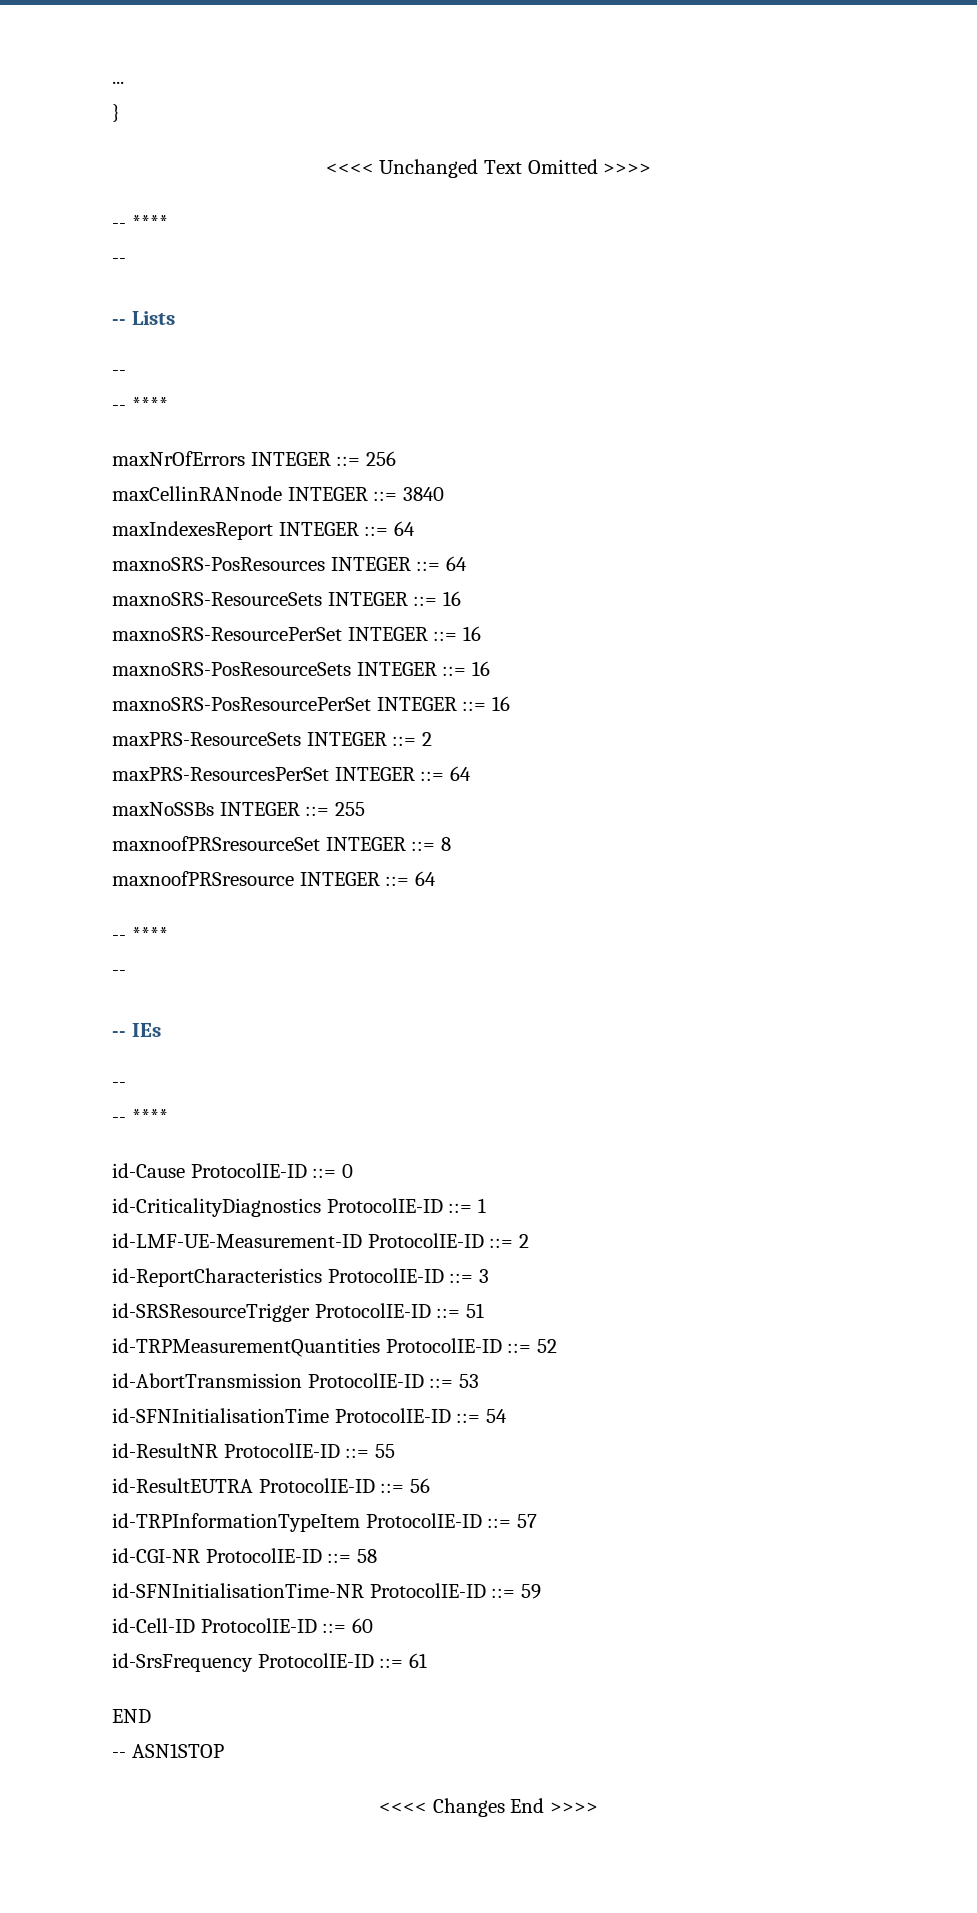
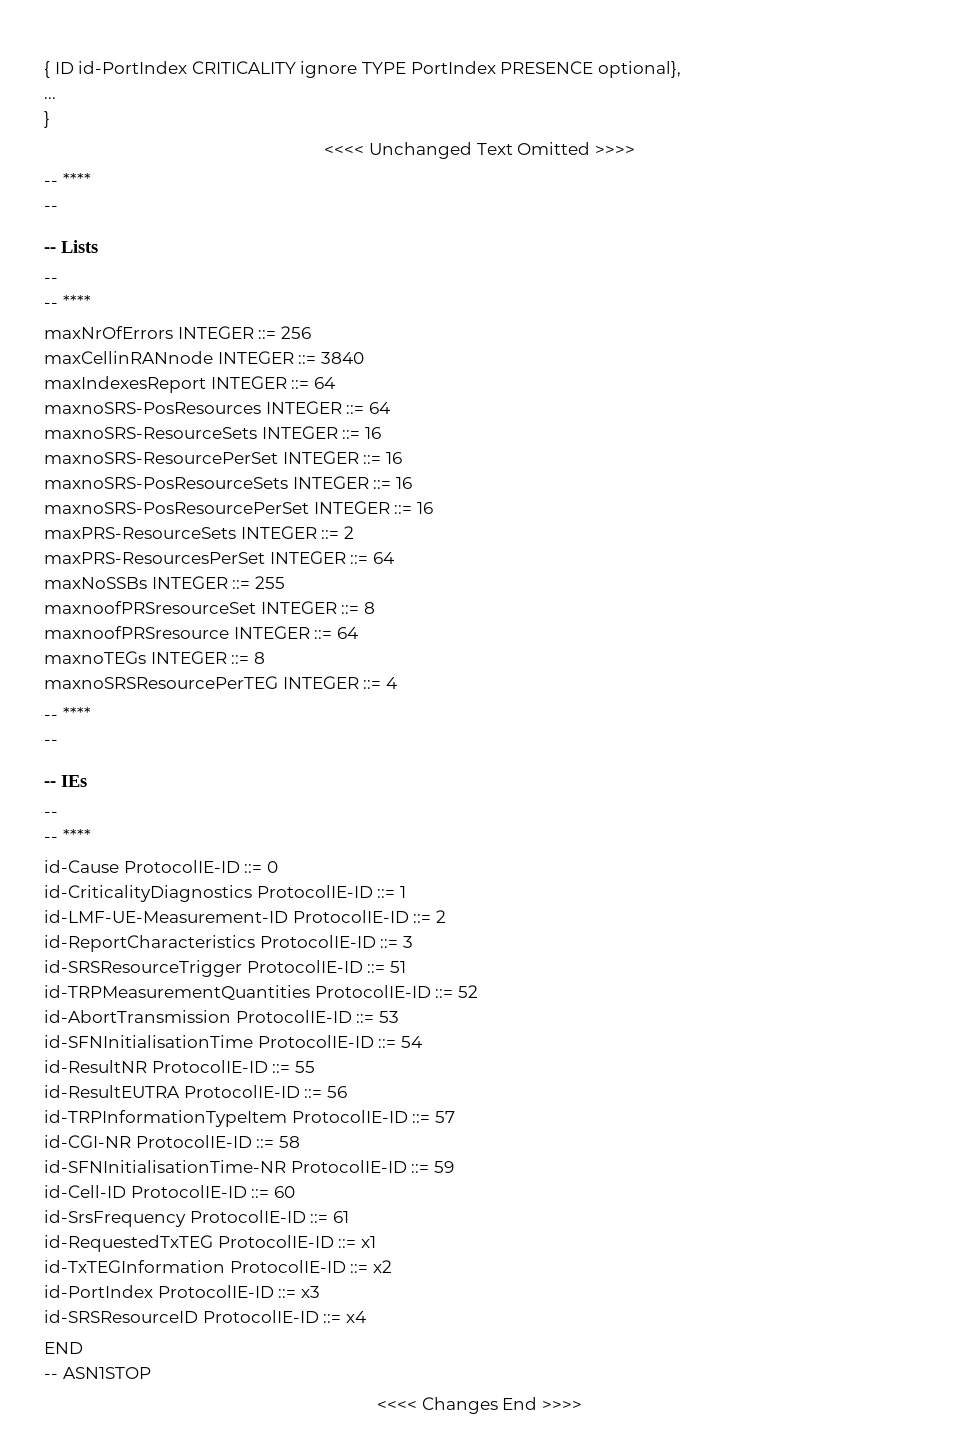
+ { ID id-PortIndex CRITICALITY ignore TYPE PortIndex PRESENCE optional},
+ maxnoTEGs INTEGER ::= 8
+ maxnoSRSResourcePerTEG INTEGER ::= 4
+ id-RequestedTxTEG ProtocolIE-ID ::= x1
+ id-TxTEGInformation ProtocolIE-ID ::= x2
+ id-PortIndex ProtocolIE-ID ::= x3
+ id-SRSResourceID ProtocolIE-ID ::= x4

